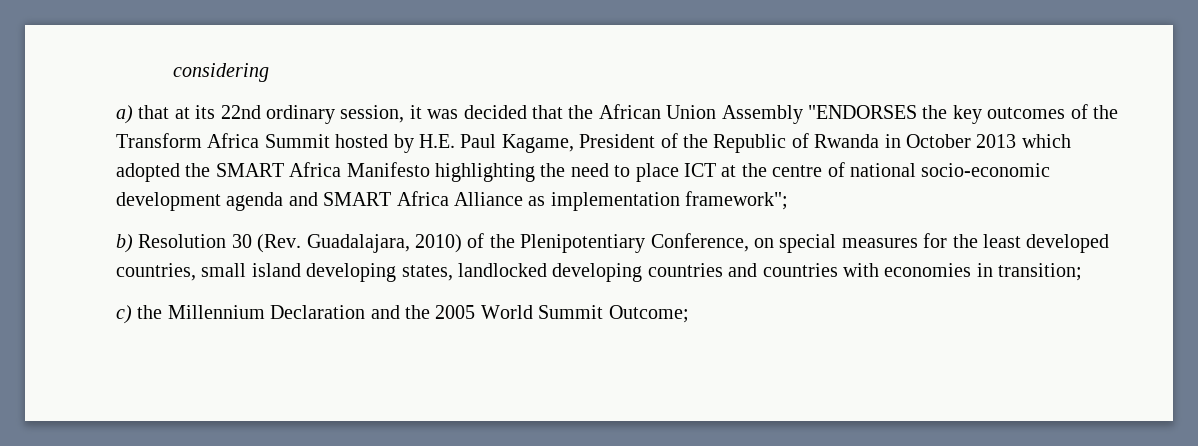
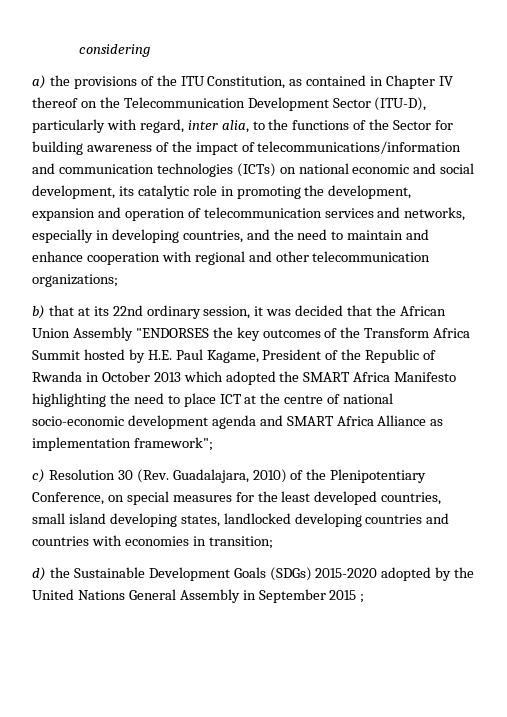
- a) that at its 22nd ordinary session, it was decided that the African Union Assembly "ENDORSES the key outcomes of the Transform Africa Summit hosted by H.E. Paul Kagame, President of the Republic of Rwanda in October 2013 which adopted the SMART Africa Manifesto highlighting the need to place ICT at the centre of national socio-economic development agenda and SMART Africa Alliance as implementation framework";
+ a) the provisions of the ITU Constitution, as contained in Chapter IV thereof on the Telecommunication Development Sector (ITU-D), particularly with regard, inter alia, to the functions of the Sector for building awareness of the impact of telecommunications/information and communication technologies (ICTs) on national economic and social development, its catalytic role in promoting the development, expansion and operation of telecommunication services and networks, especially in developing countries, and the need to maintain and enhance cooperation with regional and other telecommunication organizations;
+ b) that at its 22nd ordinary session, it was decided that the African Union Assembly "ENDORSES the key outcomes of the Transform Africa Summit hosted by H.E. Paul Kagame, President of the Republic of Rwanda in October 2013 which adopted the SMART Africa Manifesto highlighting the need to place ICT at the centre of national socio-economic development agenda and SMART Africa Alliance as implementation framework";
- b) Resolution 30 (Rev. Guadalajara, 2010) of the Plenipotentiary Conference, on special measures for the least developed countries, small island developing states, landlocked developing countries and countries with economies in transition;
+ c) Resolution 30 (Rev. Guadalajara, 2010) of the Plenipotentiary Conference, on special measures for the least developed countries, small island developing states, landlocked developing countries and countries with economies in transition;
- c) the Millennium Declaration and the 2005 World Summit Outcome;
+ d) the Sustainable Development Goals (SDGs) 2015-2020 adopted by the United Nations General Assembly in September 2015 ;

